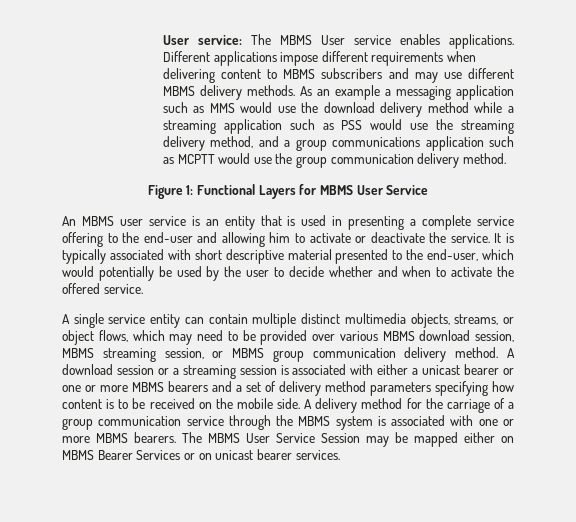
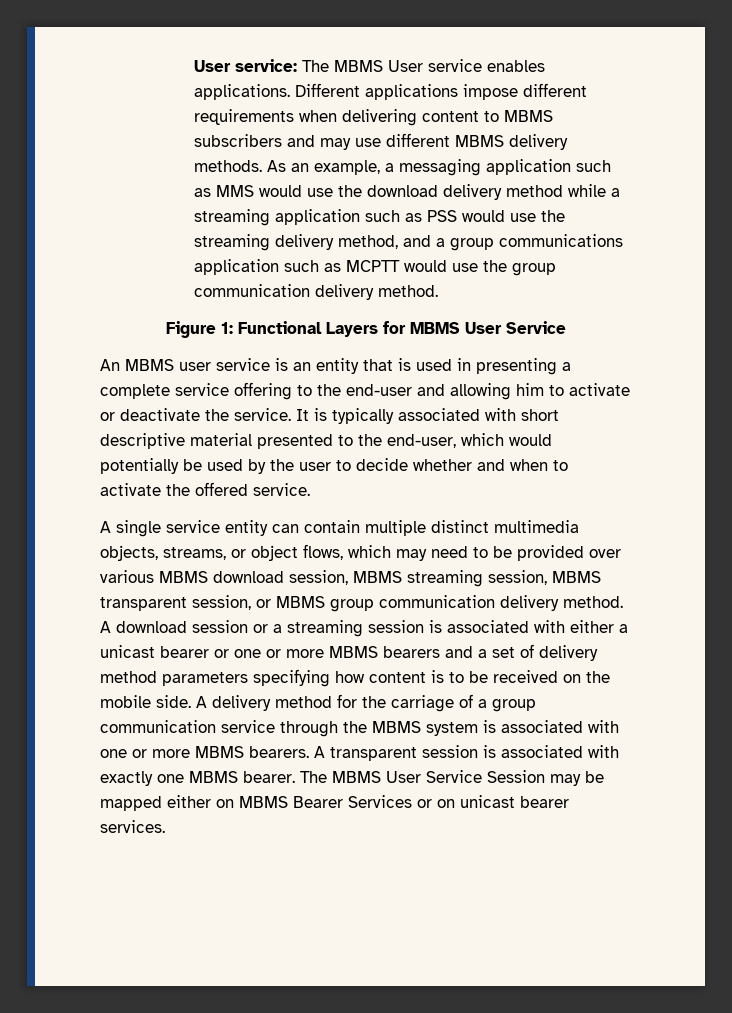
- As an example a messaging application such as MMS would use the download delivery method while a streaming application such as PSS would use the streaming delivery method, and a group communications application such as MCPTT would use the group communication delivery method.
+ As an example, a messaging application such as MMS would use the download delivery method while a streaming application such as PSS would use the streaming delivery method, and a group communications application such as MCPTT would use the group communication delivery method.
- A single service entity can contain multiple distinct multimedia objects, streams, or object flows, which may need to be provided over various MBMS download session, MBMS streaming session, or MBMS group communication delivery method.
+ A single service entity can contain multiple distinct multimedia objects, streams, or object flows, which may need to be provided over various MBMS download session, MBMS streaming session, MBMS transparent session, or MBMS group communication delivery method.
+ A transparent session is associated with exactly one MBMS bearer.

